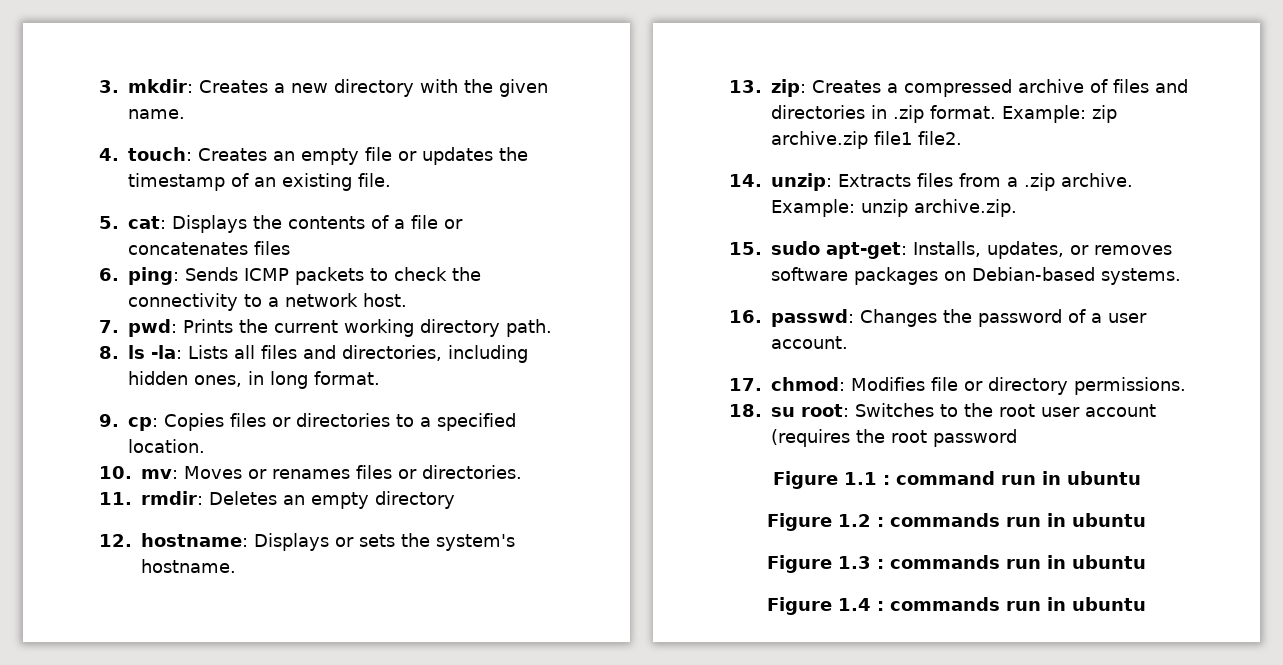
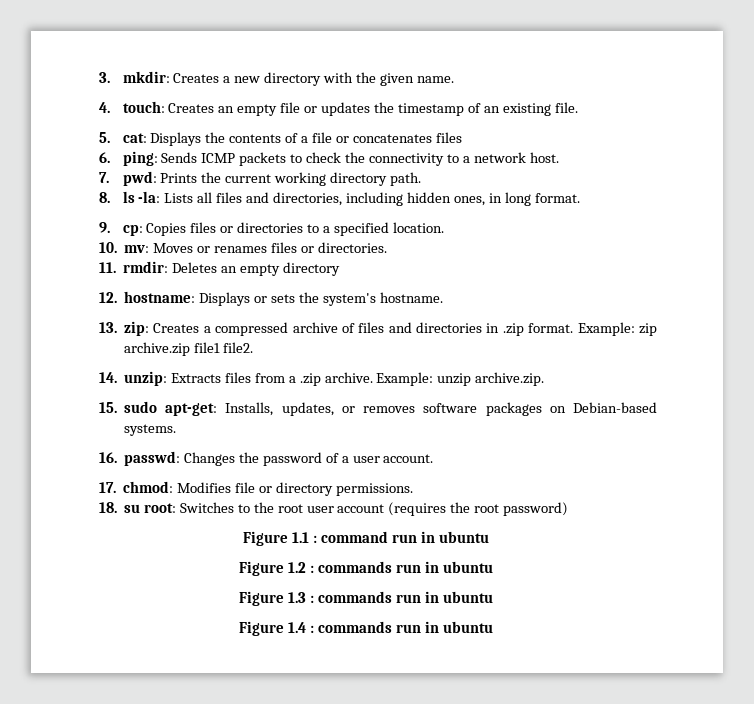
- 18. su root: Switches to the root user account (requires the root password
+ 18. su root: Switches to the root user account (requires the root password)

